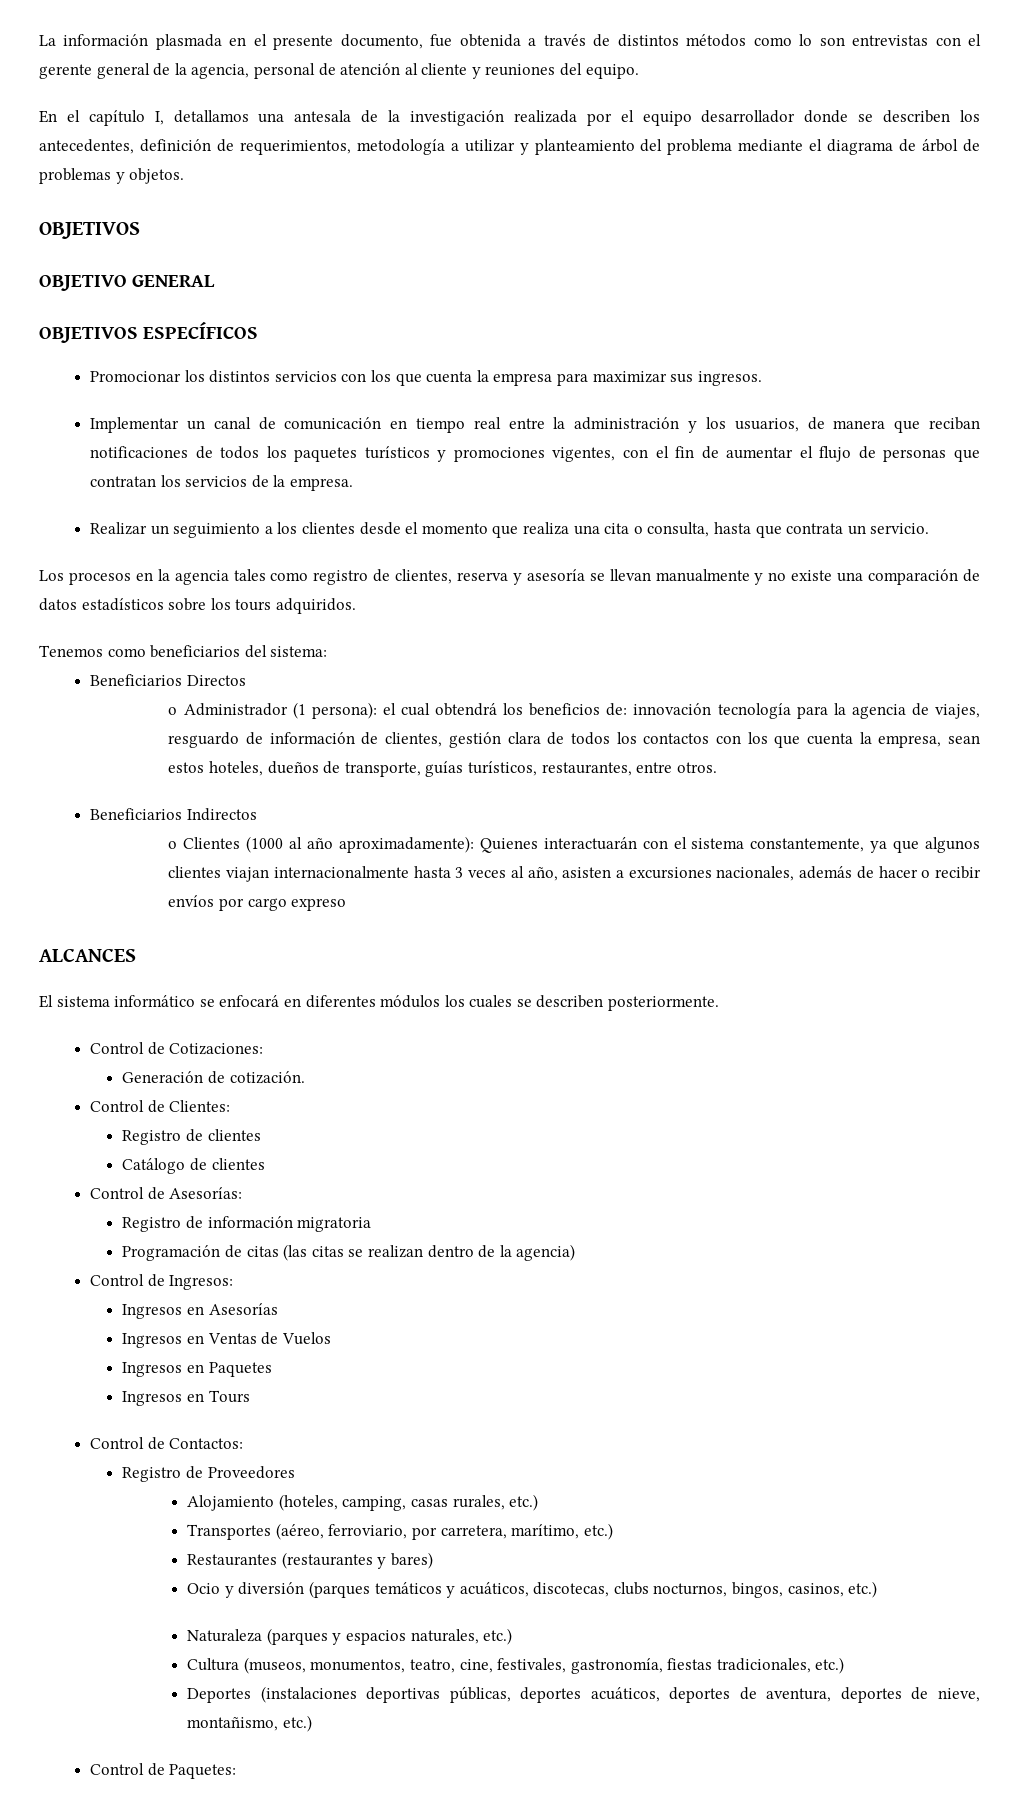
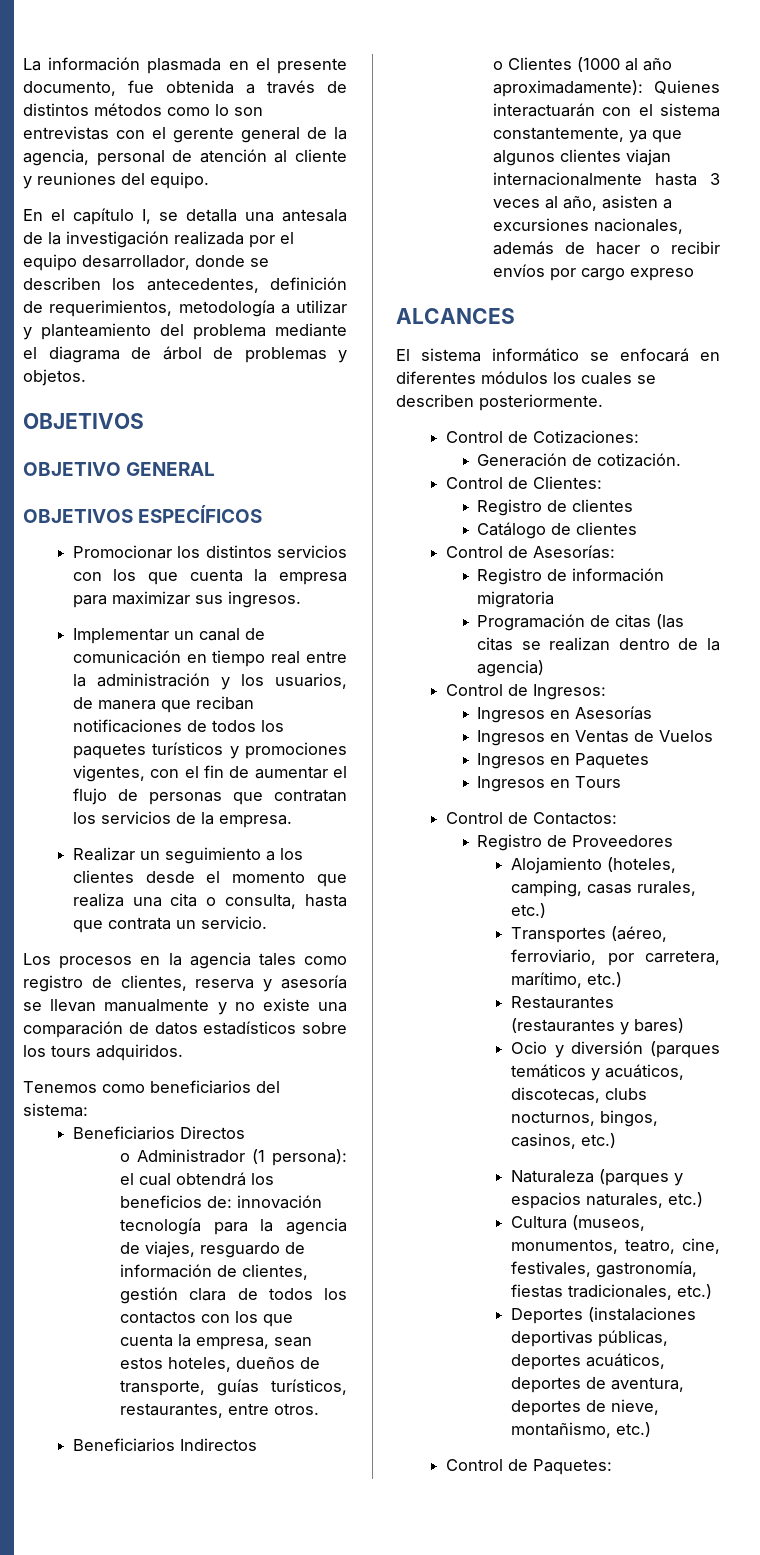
- En el capítulo I, detallamos una antesala de la investigación realizada por el equipo desarrollador donde se describen los antecedentes, definición de requerimientos, metodología a utilizar y planteamiento del problema mediante el diagrama de árbol de problemas y objetos.
+ En el capítulo I, se detalla una antesala de la investigación realizada por el equipo desarrollador, donde se describen los antecedentes, definición de requerimientos, metodología a utilizar y planteamiento del problema mediante el diagrama de árbol de problemas y objetos.

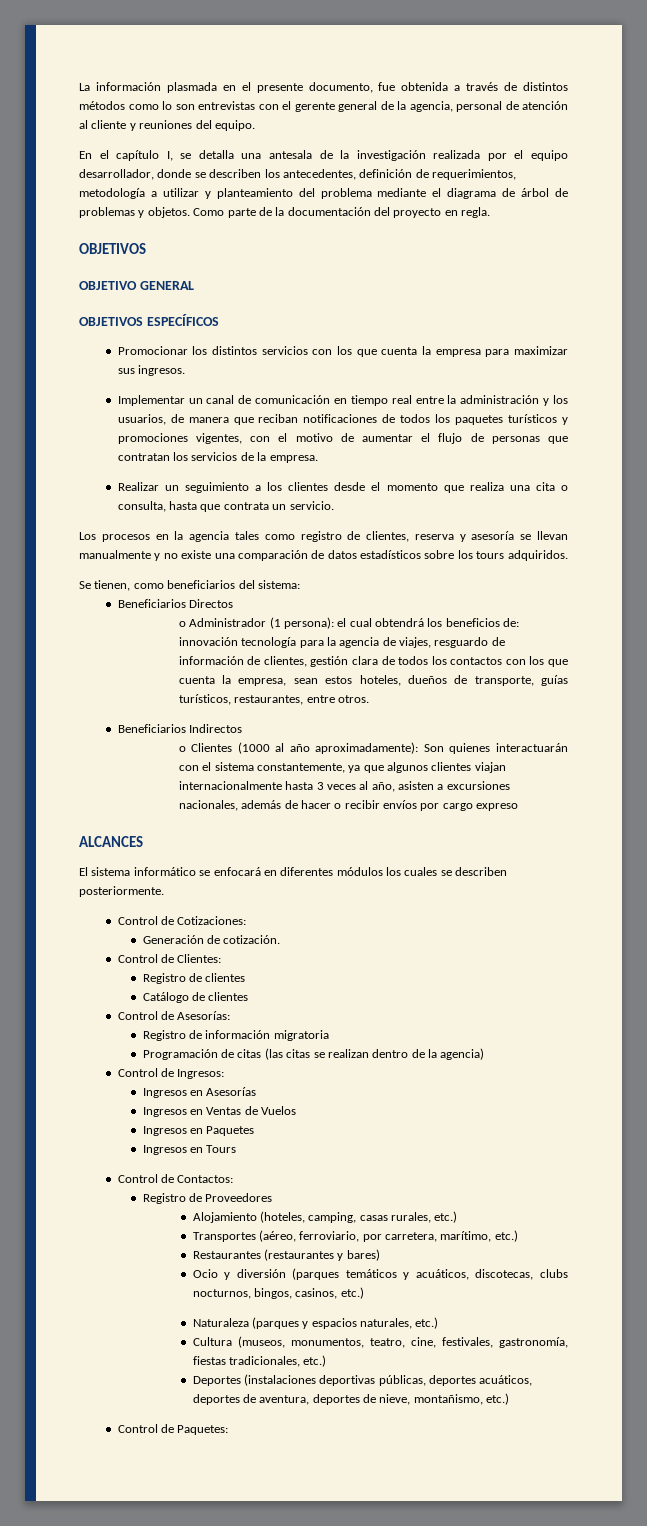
+ Como parte de la documentación del proyecto en regla.
- Implementar un canal de comunicación en tiempo real entre la administración y los usuarios, de manera que reciban notificaciones de todos los paquetes turísticos y promociones vigentes, con el fin de aumentar el flujo de personas que contratan los servicios de la empresa.
+ Implementar un canal de comunicación en tiempo real entre la administración y los usuarios, de manera que reciban notificaciones de todos los paquetes turísticos y promociones vigentes, con el motivo de aumentar el flujo de personas que contratan los servicios de la empresa.
- Tenemos como beneficiarios del sistema:
+ Se tienen, como beneficiarios del sistema:
- o Clientes (1000 al año aproximadamente): Quienes interactuarán con el sistema constantemente, ya que algunos clientes viajan internacionalmente hasta 3 veces al año, asisten a excursiones nacionales, además de hacer o recibir envíos por cargo expreso
+ o Clientes (1000 al año aproximadamente): Son quienes interactuarán con el sistema constantemente, ya que algunos clientes viajan internacionalmente hasta 3 veces al año, asisten a excursiones nacionales, además de hacer o recibir envíos por cargo expreso

